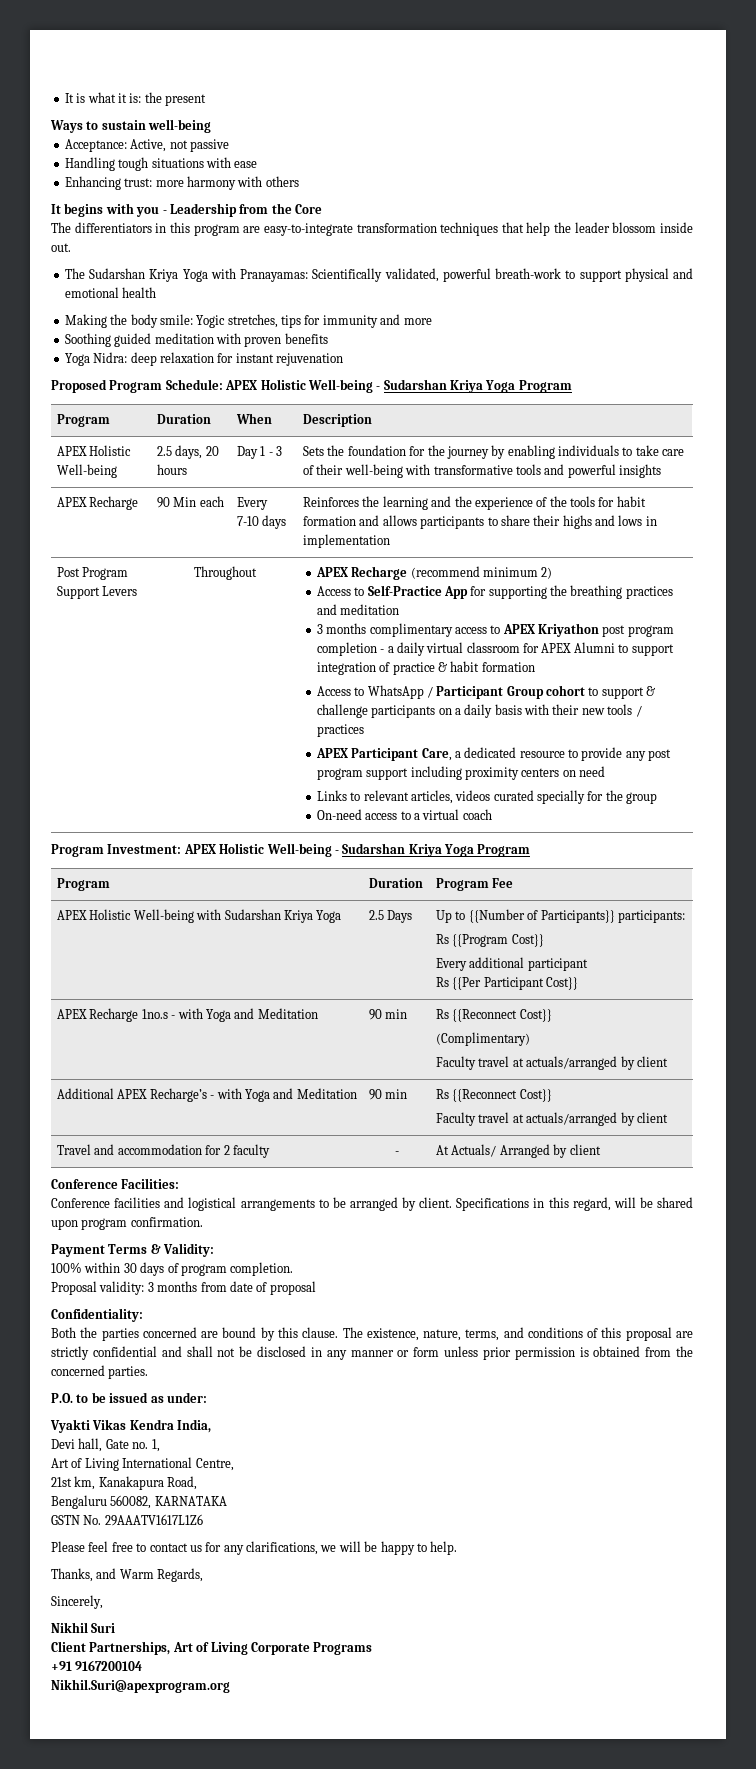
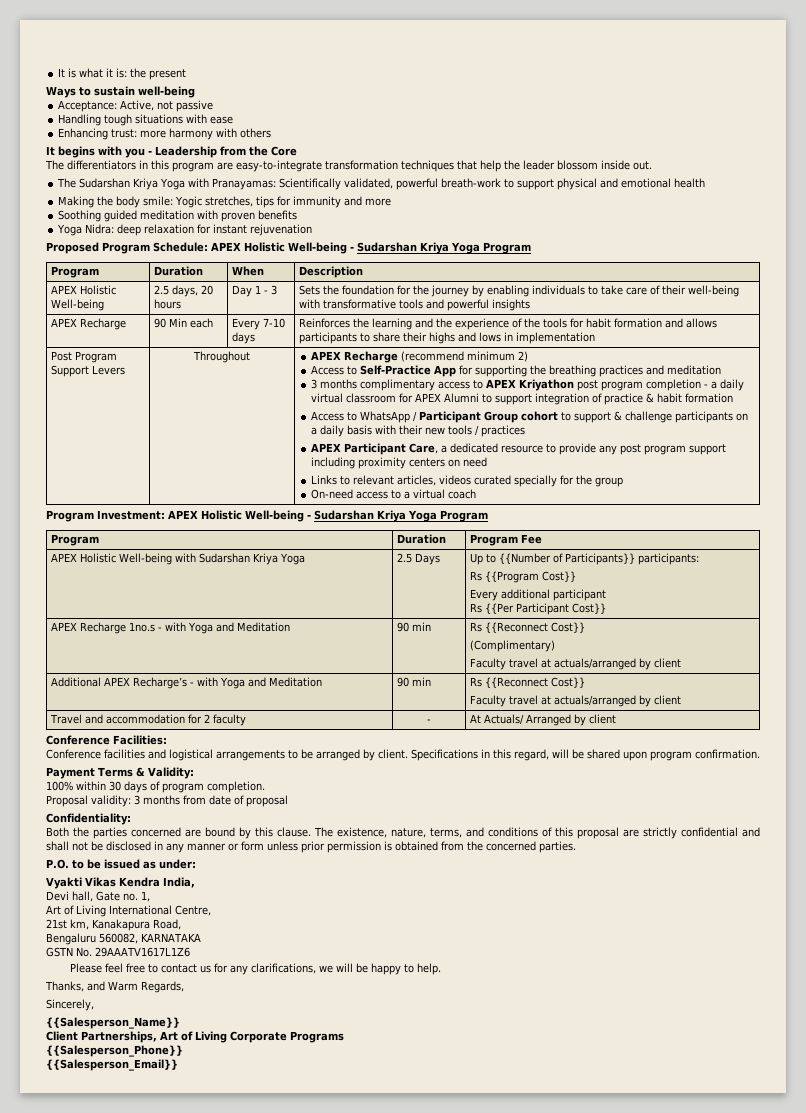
- Nikhil Suri
+ {{Salesperson_Name}}
- +91 9167200104
- Nikhil.Suri@apexprogram.org
+ {{Salesperson_Phone}}
+ {{Salesperson_Email}}

